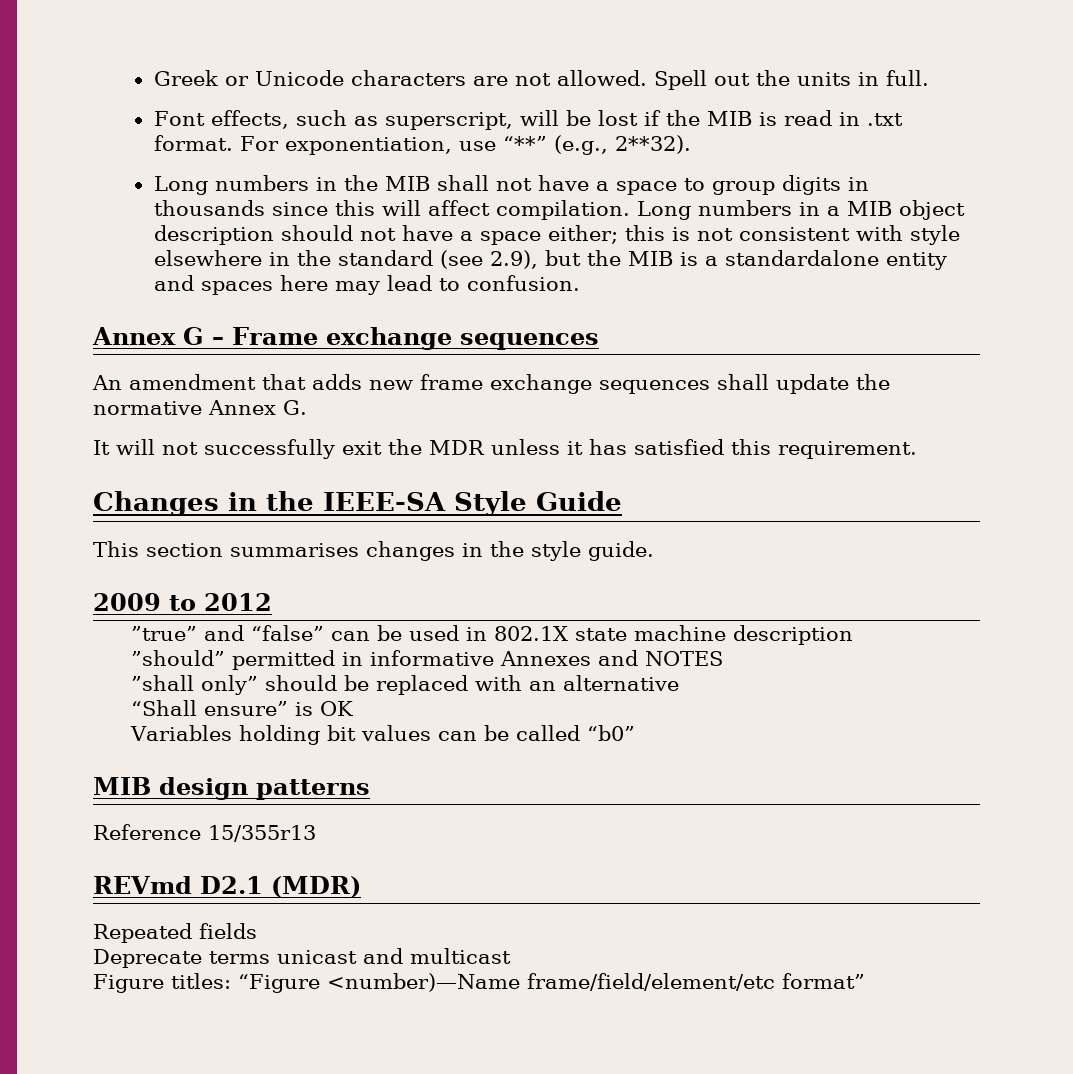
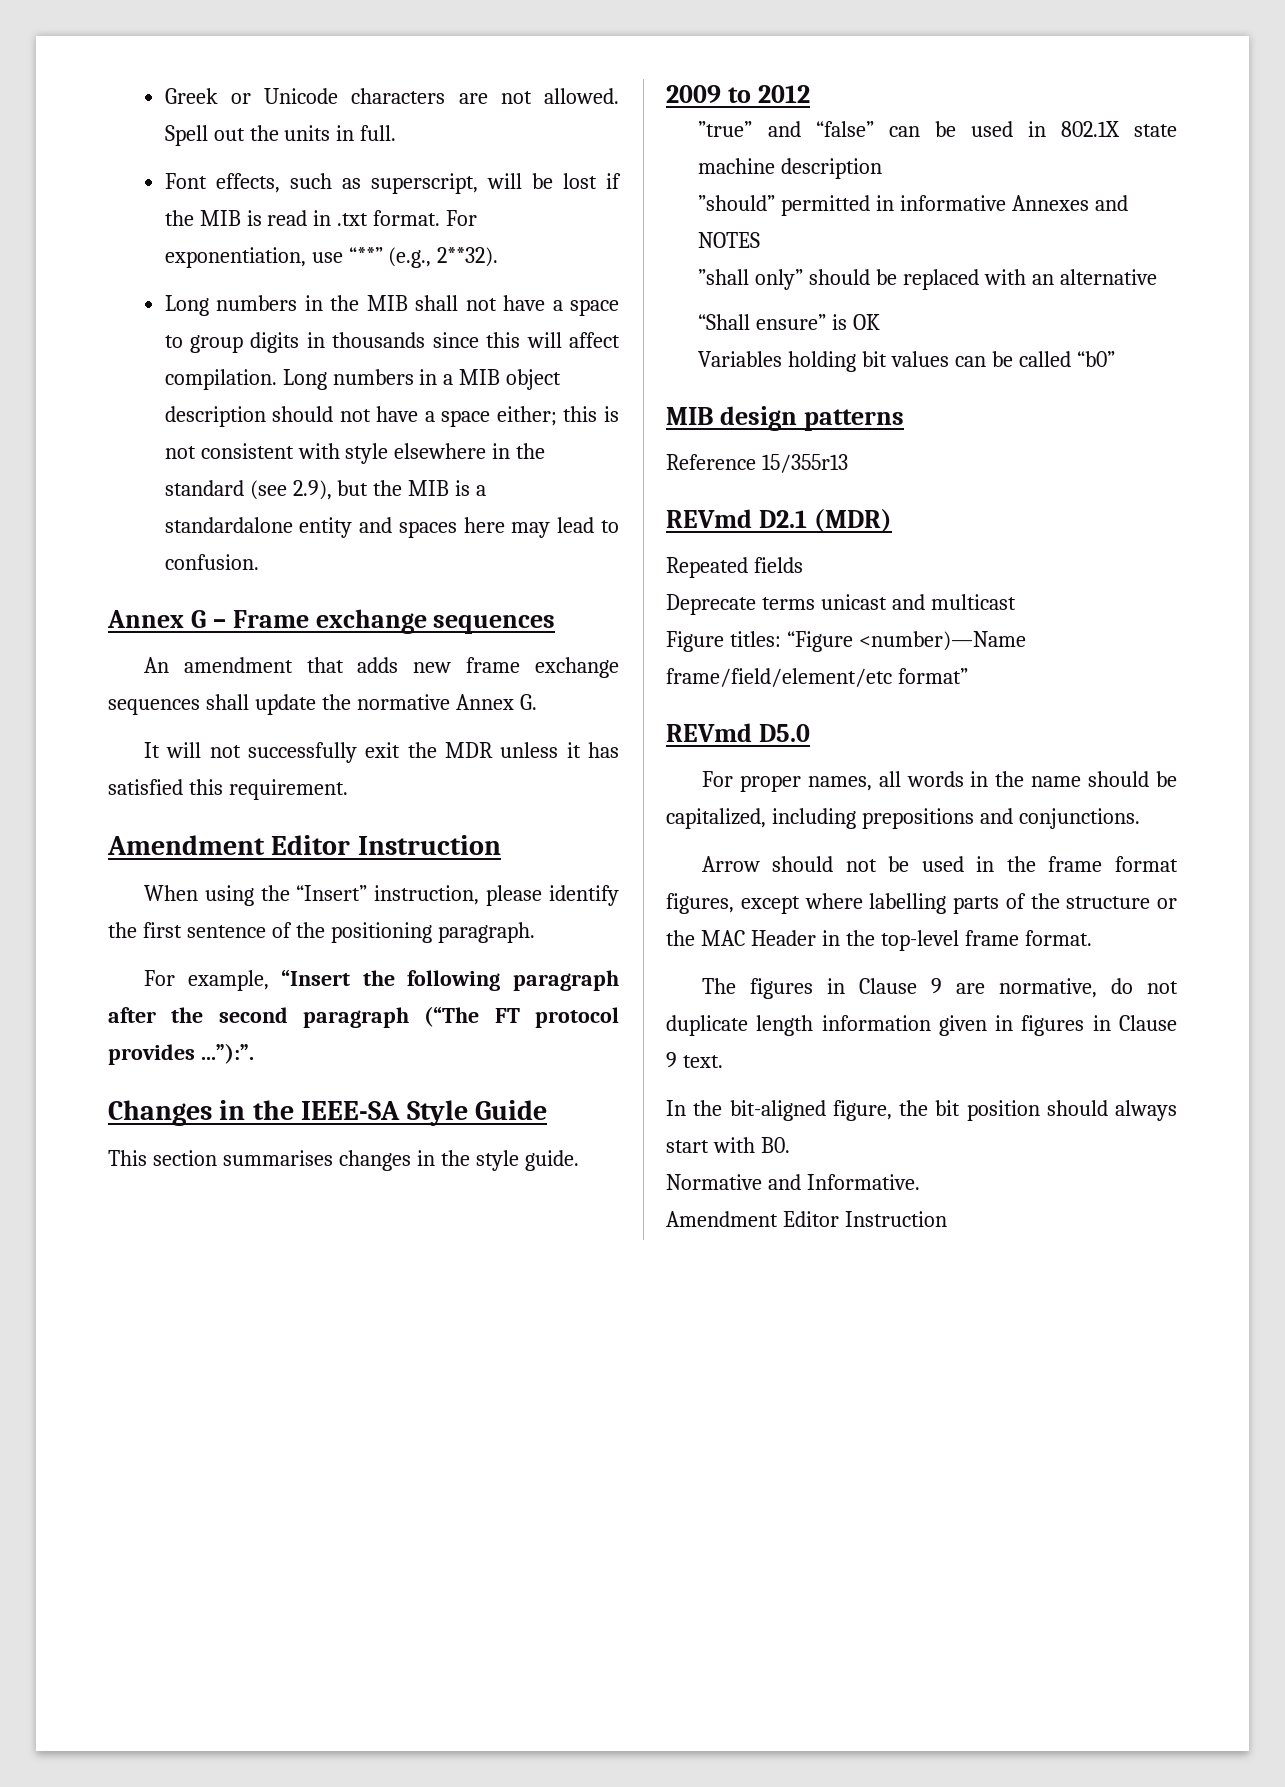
  It will not successfully exit the MDR unless it has satisfied this requirement.
+ Amendment Editor Instruction
+ When using the “Insert” instruction, please identify the first sentence of the positioning paragraph.
+ For example, “Insert the following paragraph after the second paragraph (“The FT protocol provides ...”):”.
+ REVmd D5.0
+ For proper names, all words in the name should be capitalized, including prepositions and conjunctions.
+ Arrow should not be used in the frame format figures, except where labelling parts of the structure or the MAC Header in the top-level frame format.
+ The figures in Clause 9 are normative, do not duplicate length information given in figures in Clause 9 text.
+ In the bit-aligned figure, the bit position should always start with B0.
+ Normative and Informative.
+ Amendment Editor Instruction

